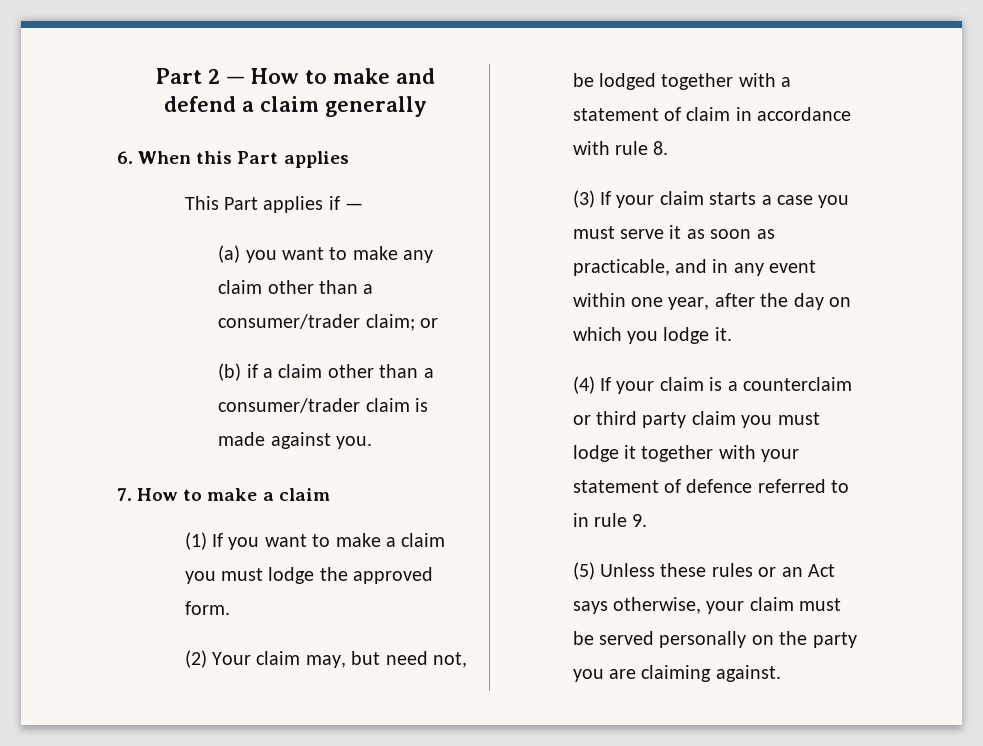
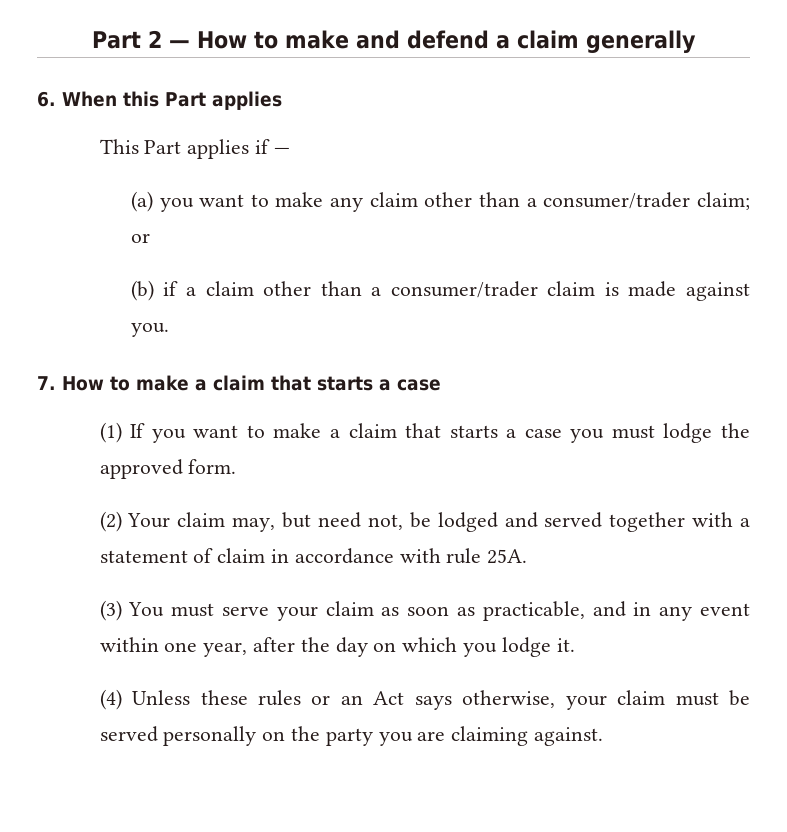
- 7. How to make a claim
+ 7. How to make a claim that starts a case
- (1) If you want to make a claim you must lodge the approved form.
+ (1) If you want to make a claim that starts a case you must lodge the approved form.
- (2) Your claim may, but need not, be lodged together with a statement of claim in accordance with rule 8.
+ (2) Your claim may, but need not, be lodged and served together with a statement of claim in accordance with rule 25A.
- (3) If your claim starts a case you must serve it as soon as practicable, and in any event within one year, after the day on which you lodge it.
+ (3) You must serve your claim as soon as practicable, and in any event within one year, after the day on which you lodge it.
- (4) If your claim is a counterclaim or third party claim you must lodge it together with your statement of defence referred to in rule 9.
- (5) Unless these rules or an Act says otherwise, your claim must be served personally on the party you are claiming against.
+ (4) Unless these rules or an Act says otherwise, your claim must be served personally on the party you are claiming against.

